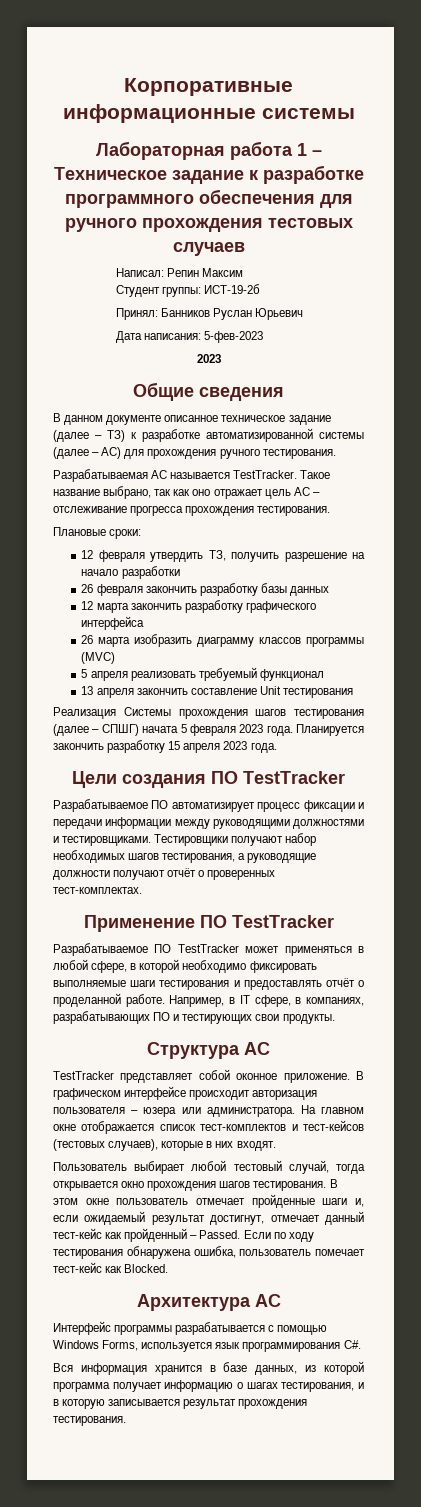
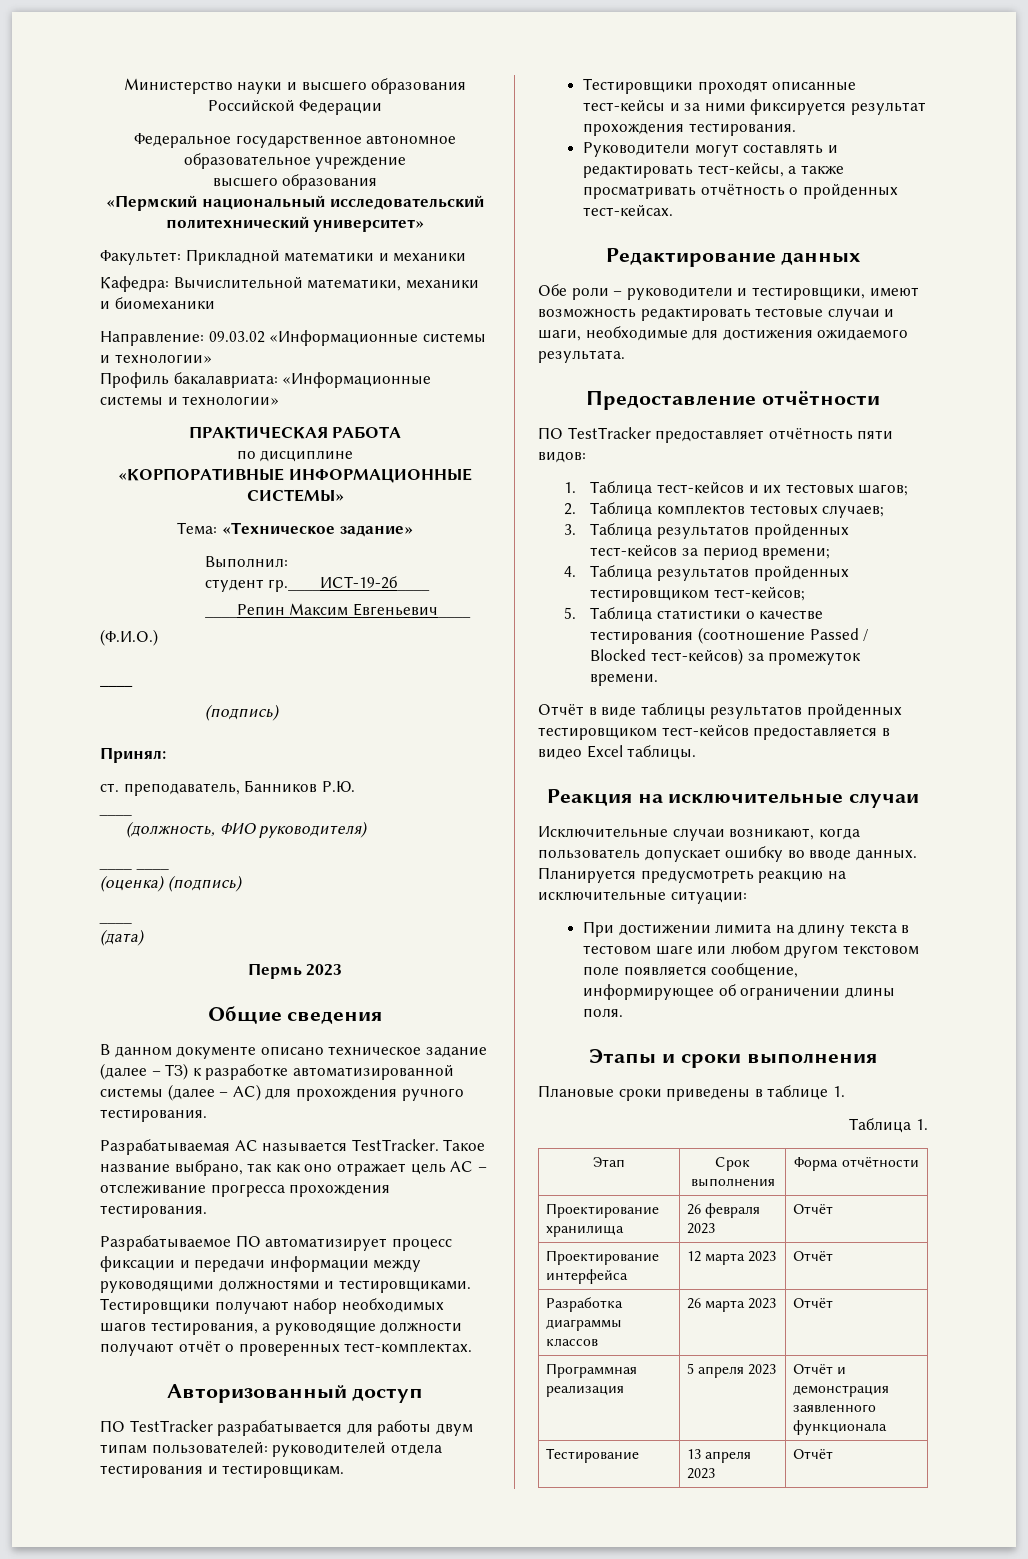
- Корпоративные информационные системы
- Лабораторная работа 1 – Техническое задание к разработке программного обеспечения для ручного прохождения тестовых случаев
- Написал: Репин Максим
- Студент группы: ИСТ-19-2б
- Принял: Банников Руслан Юрьевич
- Дата написания: 5-фев-2023
- 2023
+ Министерство науки и высшего образования Российской Федерации
+ Федеральное государственное автономное образовательное учреждение
+ высшего образования
+ «Пермский национальный исследовательский политехнический университет»
+ Факультет: Прикладной математики и механики
+ Кафедра: Вычислительной математики, механики и биомеханики
+ Направление: 09.03.02 «Информационные системы и технологии»
+ Профиль бакалавриата: «Информационные системы и технологии»
+ ПРАКТИЧЕСКАЯ РАБОТА
+ по дисциплине
+ «КОРПОРАТИВНЫЕ ИНФОРМАЦИОННЫЕ СИСТЕМЫ»
+ Тема: «Техническое задание»
+ Выполнил:
+ студент гр.____ИСТ-19-2б____
+ ____Репин Максим Евгеньевич____
+ (Ф.И.О.)
+ ____
+ (подпись)
+ Принял:
+ ст. преподаватель, Банников Р.Ю.
+ ____
+ (должность, ФИО руководителя)
+ ____ ____
+ (оценка) (подпись)
+ ____
+ (дата)
+ Пермь 2023
- В данном документе описанное техническое задание (далее – ТЗ) к разработке автоматизированной системы (далее – АС) для прохождения ручного тестирования.
+ В данном документе описано техническое задание (далее – ТЗ) к разработке автоматизированной системы (далее – АС) для прохождения ручного тестирования.
- Плановые сроки:
- 12 февраля утвердить ТЗ, получить разрешение на начало разработки
- 26 февраля закончить разработку базы данных
- 12 марта закончить разработку графического интерфейса
- 26 марта изобразить диаграмму классов программы (MVC)
- 5 апреля реализовать требуемый функционал
- 13 апреля закончить составление Unit тестирования
- Реализация Системы прохождения шагов тестирования (далее – СПШГ) начата 5 февраля 2023 года. Планируется закончить разработку 15 апреля 2023 года.
- Цели создания ПО TestTracker
- Применение ПО TestTracker
- Разрабатываемое ПО TestTracker может применяться в любой сфере, в которой необходимо фиксировать выполняемые шаги тестирования и предоставлять отчёт о проделанной работе. Например, в IT сфере, в компаниях, разрабатывающих ПО и тестирующих свои продукты.
- Структура АС
- TestTracker представляет собой оконное приложение. В графическом интерфейсе происходит авторизация пользователя – юзера или администратора. На главном окне отображается список тест-комплектов и тест-кейсов (тестовых случаев), которые в них входят.
- Пользователь выбирает любой тестовый случай, тогда открывается окно прохождения шагов тестирования. В этом окне пользователь отмечает пройденные шаги и, если ожидаемый результат достигнут, отмечает данный тест-кейс как пройденный – Passed. Если по ходу тестирования обнаружена ошибка, пользователь помечает тест-кейс как Blocked.
- Архитектура АС
- Интерфейс программы разрабатывается с помощью Windows Forms, используется язык программирования C#.
- Вся информация хранится в базе данных, из которой программа получает информацию о шагах тестирования, и в которую записывается результат прохождения тестирования.
+ Авторизованный доступ
+ ПО TestTracker разрабатывается для работы двум типам пользователей: руководителей отдела тестирования и тестировщикам.
+ Тестировщики проходят описанные тест-кейсы и за ними фиксируется результат прохождения тестирования.
+ Руководители могут составлять и редактировать тест-кейсы, а также просматривать отчётность о пройденных тест-кейсах.
+ Редактирование данных
+ Обе роли – руководители и тестировщики, имеют возможность редактировать тестовые случаи и шаги, необходимые для достижения ожидаемого результата.
+ Предоставление отчётности
+ ПО TestTracker предоставляет отчётность пяти видов:
+ 1. Таблица тест-кейсов и их тестовых шагов;
+ 2. Таблица комплектов тестовых случаев;
+ 3. Таблица результатов пройденных тест-кейсов за период времени;
+ 4. Таблица результатов пройденных тестировщиком тест-кейсов;
+ 5. Таблица статистики о качестве тестирования (соотношение Passed / Blocked тест-кейсов) за промежуток времени.
+ Отчёт в виде таблицы результатов пройденных тестировщиком тест-кейсов предоставляется в видео Excel таблицы.
+ Реакция на исключительные случаи
+ Исключительные случаи возникают, когда пользователь допускает ошибку во вводе данных. Планируется предусмотреть реакцию на исключительные ситуации:
+ При достижении лимита на длину текста в тестовом шаге или любом другом текстовом поле появляется сообщение, информирующее об ограничении длины поля.
+ Этапы и сроки выполнения
+ Плановые сроки приведены в таблице 1.
+ Таблица 1.
+ Этап | Срок выполнения | Форма отчётности
+ Проектирование хранилища | 26 февраля 2023 | Отчёт
+ Проектирование интерфейса | 12 марта 2023 | Отчёт
+ Разработка диаграммы классов | 26 марта 2023 | Отчёт
+ Программная реализация | 5 апреля 2023 | Отчёт и демонстрация заявленного функционала
+ Тестирование | 13 апреля 2023 | Отчёт

